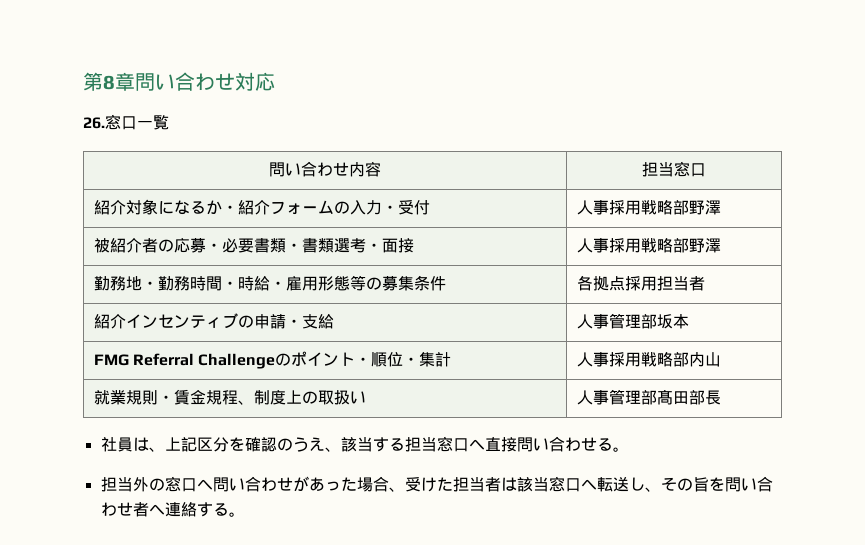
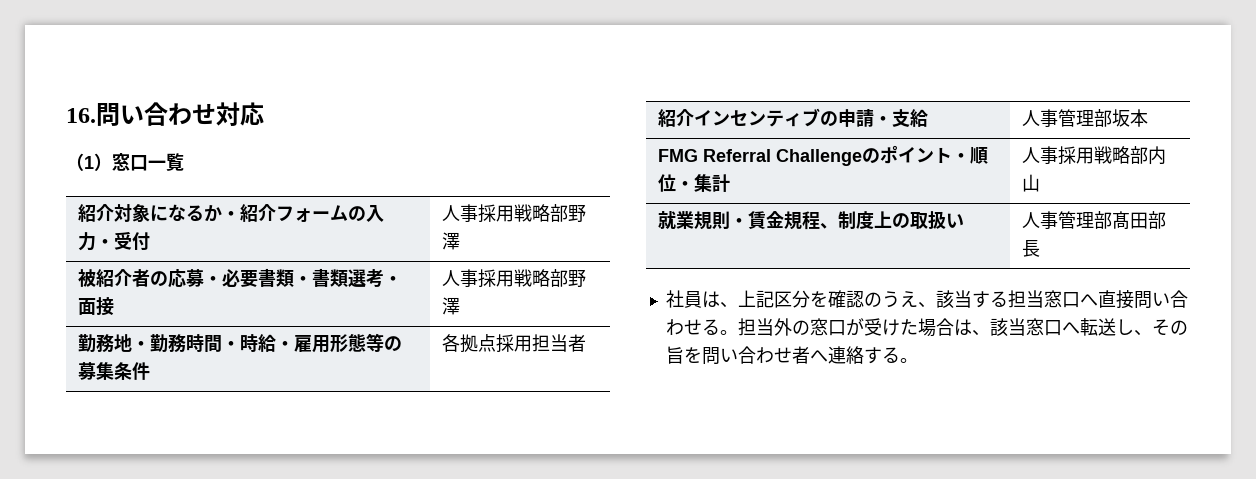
- 第8章問い合わせ対応
+ 16.問い合わせ対応
- 26.窓口一覧
+ （1）窓口一覧
- 問い合わせ内容 | 担当窓口
- 社員は、上記区分を確認のうえ、該当する担当窓口へ直接問い合わせる。
- 担当外の窓口へ問い合わせがあった場合、受けた担当者は該当窓口へ転送し、その旨を問い合わせ者へ連絡する。
+ 社員は、上記区分を確認のうえ、該当する担当窓口へ直接問い合わせる。担当外の窓口が受けた場合は、該当窓口へ転送し、その旨を問い合わせ者へ連絡する。

